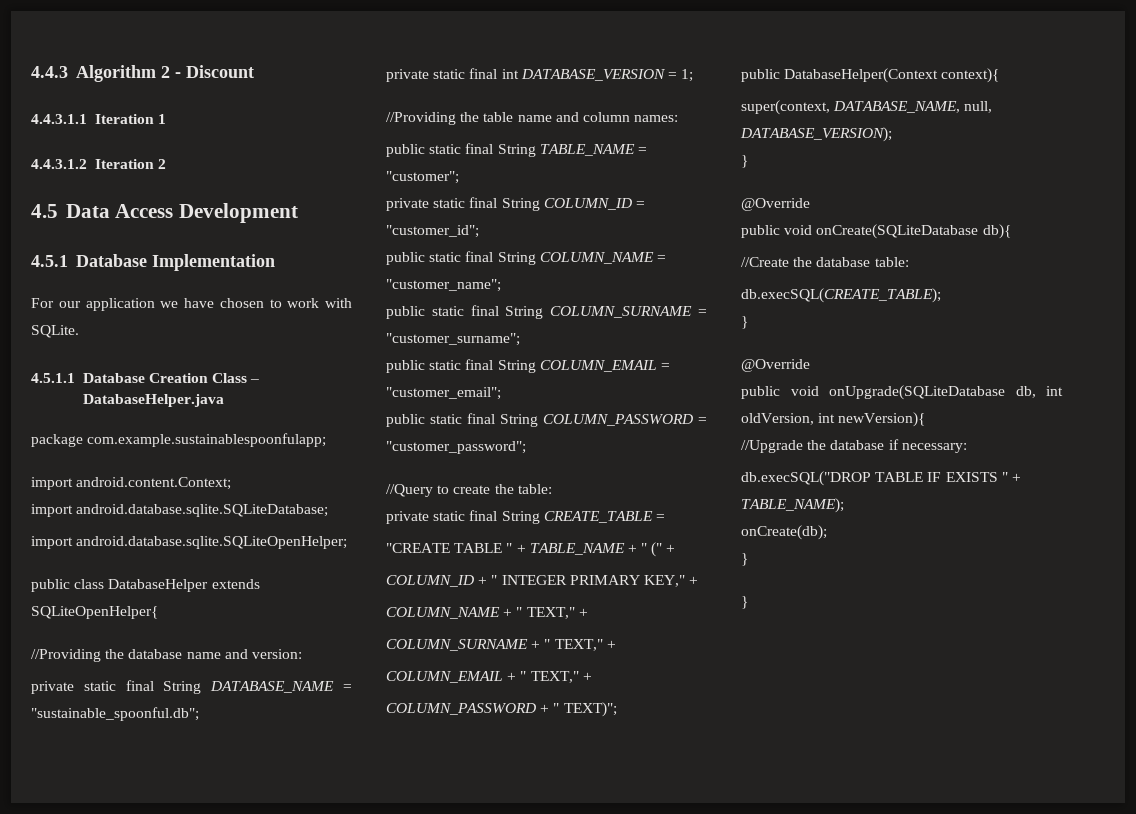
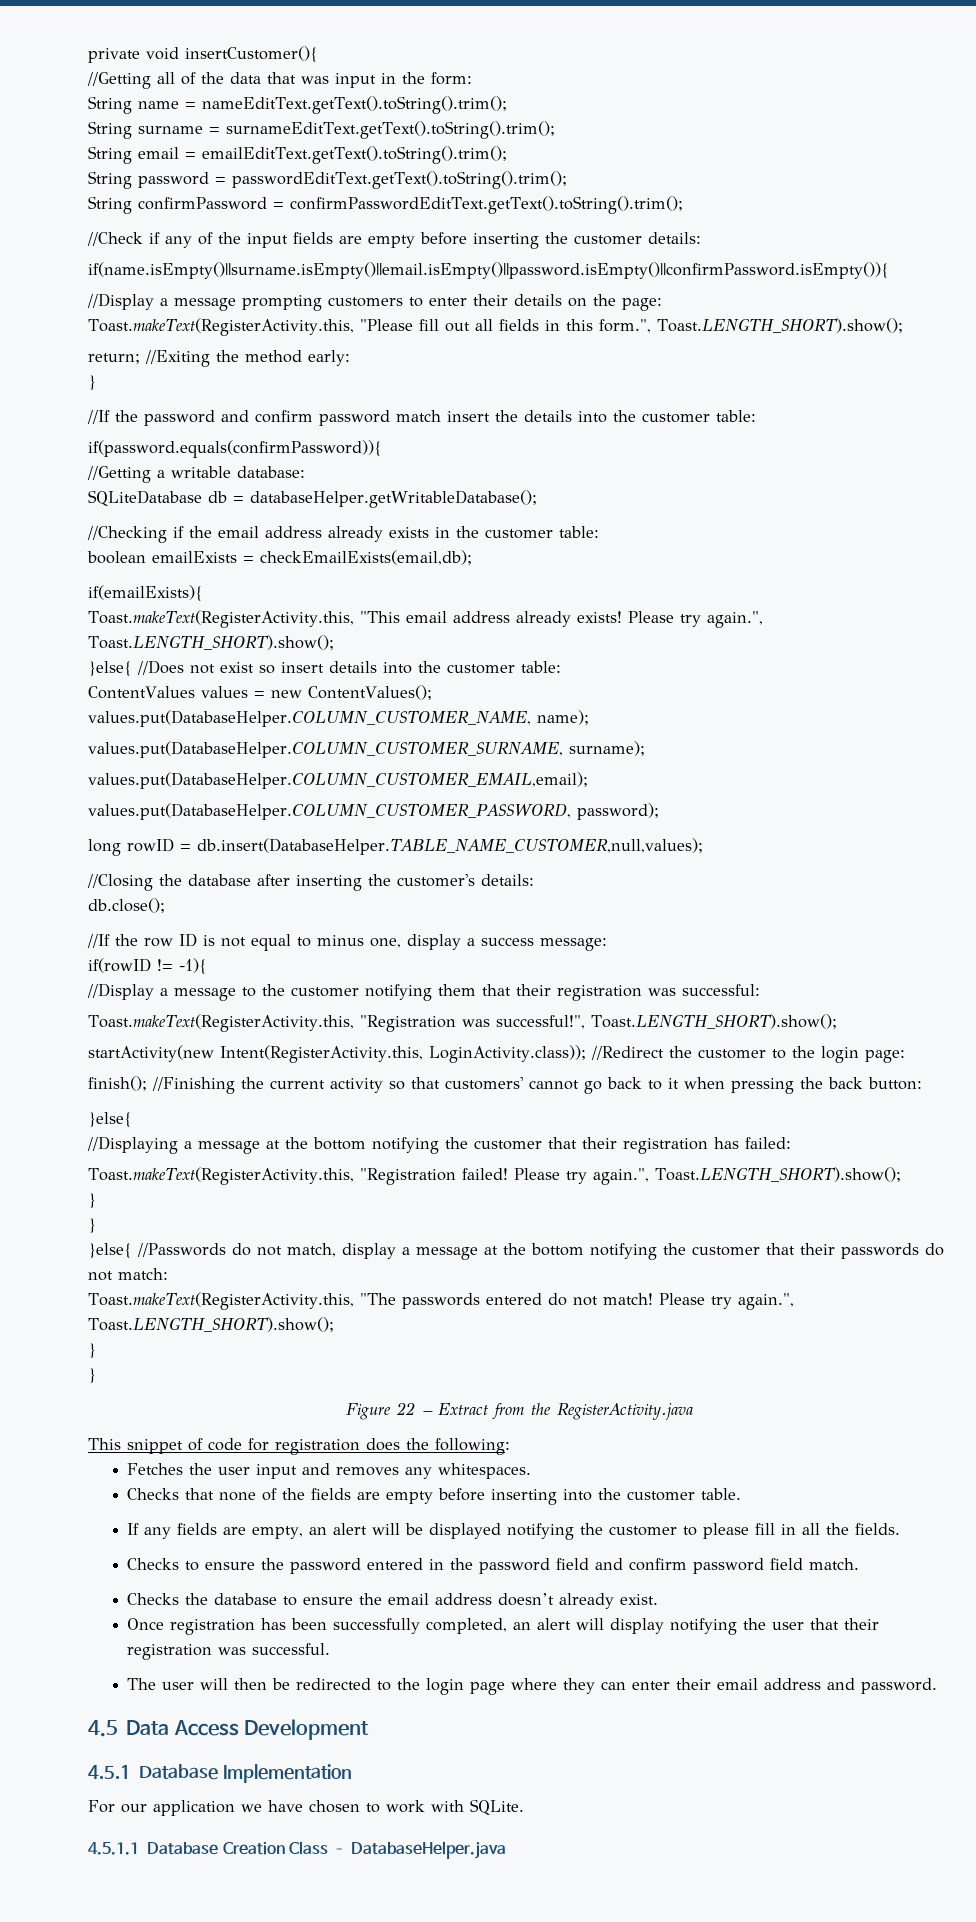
- 4.4.3 Algorithm 2 - Discount
- 4.4.3.1.1 Iteration 1
- 4.4.3.1.2 Iteration 2
+ private void insertCustomer(){
+ //Getting all of the data that was input in the form:
+ String name = nameEditText.getText().toString().trim();
+ String surname = surnameEditText.getText().toString().trim();
+ String email = emailEditText.getText().toString().trim();
+ String password = passwordEditText.getText().toString().trim();
+ String confirmPassword = confirmPasswordEditText.getText().toString().trim();
+ //Check if any of the input fields are empty before inserting the customer details:
+ if(name.isEmpty()||surname.isEmpty()||email.isEmpty()||password.isEmpty()||confirmPassword.isEmpty()){
+ //Display a message prompting customers to enter their details on the page:
+ Toast.makeText(RegisterActivity.this, "Please fill out all fields in this form.", Toast.LENGTH_SHORT).show();
+ return; //Exiting the method early:
+ }
+ //If the password and confirm password match insert the details into the customer table:
+ if(password.equals(confirmPassword)){
+ //Getting a writable database:
+ SQLiteDatabase db = databaseHelper.getWritableDatabase();
+ //Checking if the email address already exists in the customer table:
+ boolean emailExists = checkEmailExists(email,db);
+ if(emailExists){
+ Toast.makeText(RegisterActivity.this, "This email address already exists! Please try again.", Toast.LENGTH_SHORT).show();
+ }else{ //Does not exist so insert details into the customer table:
+ ContentValues values = new ContentValues();
+ values.put(DatabaseHelper.COLUMN_CUSTOMER_NAME, name);
+ values.put(DatabaseHelper.COLUMN_CUSTOMER_SURNAME, surname);
+ values.put(DatabaseHelper.COLUMN_CUSTOMER_EMAIL,email);
+ values.put(DatabaseHelper.COLUMN_CUSTOMER_PASSWORD, password);
+ long rowID = db.insert(DatabaseHelper.TABLE_NAME_CUSTOMER,null,values);
+ //Closing the database after inserting the customer's details:
+ db.close();
+ //If the row ID is not equal to minus one, display a success message:
+ if(rowID != -1){
+ //Display a message to the customer notifying them that their registration was successful:
+ Toast.makeText(RegisterActivity.this, "Registration was successful!", Toast.LENGTH_SHORT).show();
+ startActivity(new Intent(RegisterActivity.this, LoginActivity.class)); //Redirect the customer to the login page:
+ finish(); //Finishing the current activity so that customers' cannot go back to it when pressing the back button:
+ }else{
+ //Displaying a message at the bottom notifying the customer that their registration has failed:
+ Toast.makeText(RegisterActivity.this, "Registration failed! Please try again.", Toast.LENGTH_SHORT).show();
+ }
+ }
+ }else{ //Passwords do not match, display a message at the bottom notifying the customer that their passwords do not match:
+ Toast.makeText(RegisterActivity.this, "The passwords entered do not match! Please try again.", Toast.LENGTH_SHORT).show();
+ }
+ }
+ Figure 22 – Extract from the RegisterActivity.java
+ This snippet of code for registration does the following:
+ Fetches the user input and removes any whitespaces.
+ Checks that none of the fields are empty before inserting into the customer table.
+ If any fields are empty, an alert will be displayed notifying the customer to please fill in all the fields.
+ Checks to ensure the password entered in the password field and confirm password field match.
+ Checks the database to ensure the email address doesn’t already exist.
+ Once registration has been successfully completed, an alert will display notifying the user that their registration was successful.
+ The user will then be redirected to the login page where they can enter their email address and password.
- package com.example.sustainablespoonfulapp;
- import android.content.Context;
- import android.database.sqlite.SQLiteDatabase;
- import android.database.sqlite.SQLiteOpenHelper;
- public class DatabaseHelper extends SQLiteOpenHelper{
- //Providing the database name and version:
- private static final String DATABASE_NAME = "sustainable_spoonful.db";
- private static final int DATABASE_VERSION = 1;
- //Providing the table name and column names:
- public static final String TABLE_NAME = "customer";
- private static final String COLUMN_ID = "customer_id";
- public static final String COLUMN_NAME = "customer_name";
- public static final String COLUMN_SURNAME = "customer_surname";
- public static final String COLUMN_EMAIL = "customer_email";
- public static final String COLUMN_PASSWORD = "customer_password";
- //Query to create the table:
- private static final String CREATE_TABLE =
- "CREATE TABLE " + TABLE_NAME + " (" +
- COLUMN_ID + " INTEGER PRIMARY KEY," +
- COLUMN_NAME + " TEXT," +
- COLUMN_SURNAME + " TEXT," +
- COLUMN_EMAIL + " TEXT," +
- COLUMN_PASSWORD + " TEXT)";
- public DatabaseHelper(Context context){
- super(context, DATABASE_NAME, null, DATABASE_VERSION);
- }
- @Override
- public void onCreate(SQLiteDatabase db){
- //Create the database table:
- db.execSQL(CREATE_TABLE);
- }
- @Override
- public void onUpgrade(SQLiteDatabase db, int oldVersion, int newVersion){
- //Upgrade the database if necessary:
- db.execSQL("DROP TABLE IF EXISTS " + TABLE_NAME);
- onCreate(db);
- }
- }

